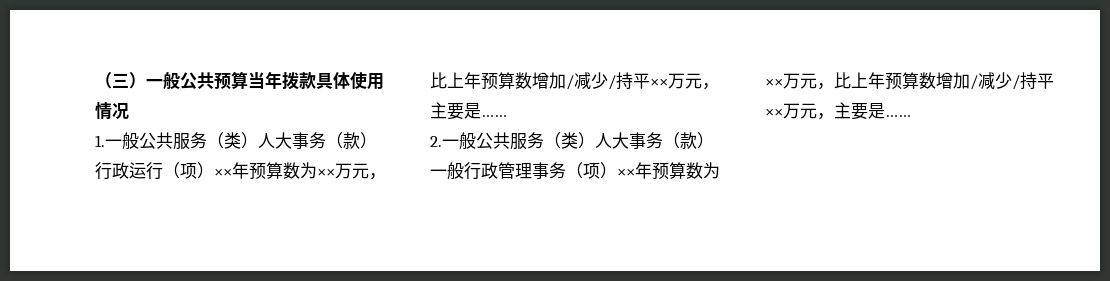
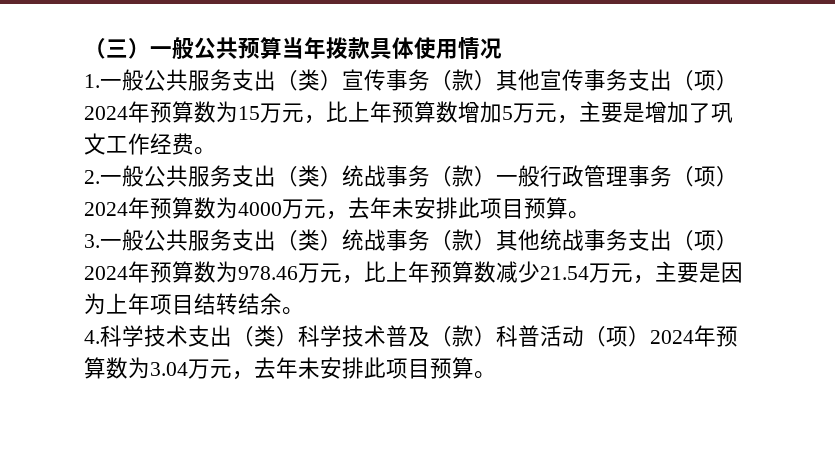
- 1.一般公共服务（类）人大事务（款）行政运行（项）××年预算数为××万元，比上年预算数增加/减少/持平××万元，主要是……
+ 1.一般公共服务支出（类）宣传事务（款）其他宣传事务支出（项）2024年预算数为15万元，比上年预算数增加5万元，主要是增加了巩文工作经费。
- 2.一般公共服务（类）人大事务（款）一般行政管理事务（项）××年预算数为××万元，比上年预算数增加/减少/持平××万元，主要是……
+ 2.一般公共服务支出（类）统战事务（款）一般行政管理事务（项）2024年预算数为4000万元，去年未安排此项目预算。
+ 3.一般公共服务支出（类）统战事务（款）其他统战事务支出（项）2024年预算数为978.46万元，比上年预算数减少21.54万元，主要是因为上年项目结转结余。
+ 4.科学技术支出（类）科学技术普及（款）科普活动（项）2024年预算数为3.04万元，去年未安排此项目预算。

